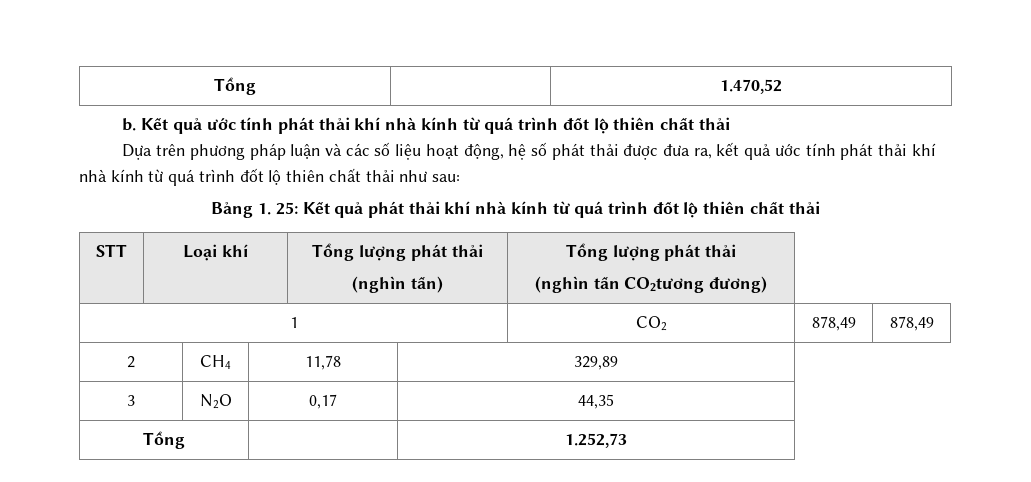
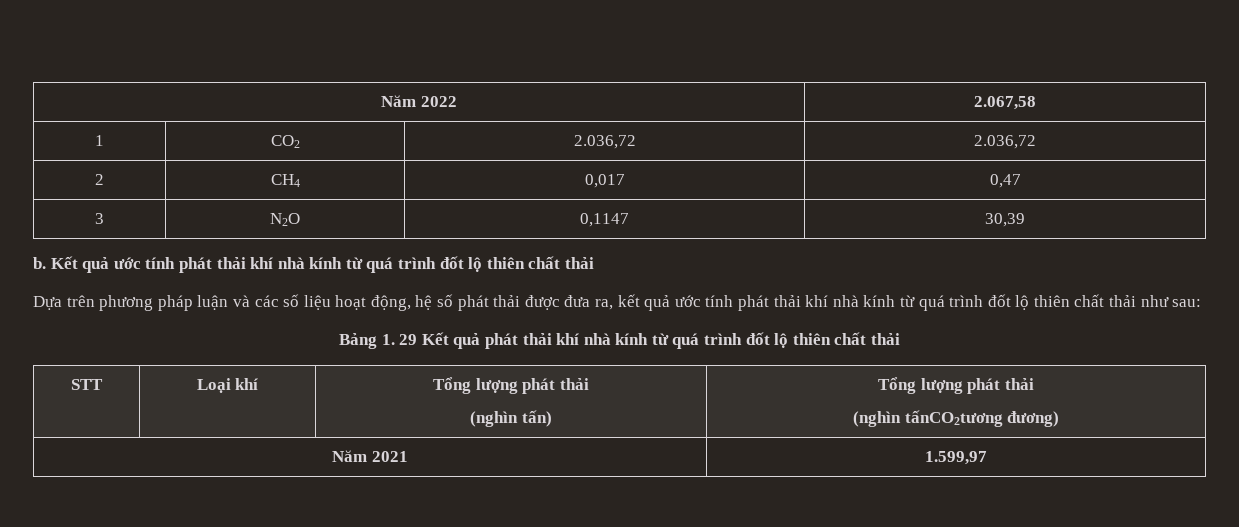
- Tổng | | 1.470,52
+ Năm 2022 | 2.067,58
+ 1 | CO2 | 2.036,72 | 2.036,72
+ 2 | CH4 | 0,017 | 0,47
+ 3 | N2O | 0,1147 | 30,39
- Bảng 1. 25: Kết quả phát thải khí nhà kính từ quá trình đốt lộ thiên chất thải
+ Bảng 1. 29 Kết quả phát thải khí nhà kính từ quá trình đốt lộ thiên chất thải
  STT | Loại khí | Tổng lượng phát thải
  (nghìn tấn) | Tổng lượng phát thải
- (nghìn tấn CO2tương đương)
+ (nghìn tấnCO2tương đương)
- 1 | CO2 | 878,49 | 878,49
- 2 | CH4 | 11,78 | 329,89
- 3 | N2O | 0,17 | 44,35
- Tổng | | 1.252,73
+ Năm 2021 | 1.599,97

